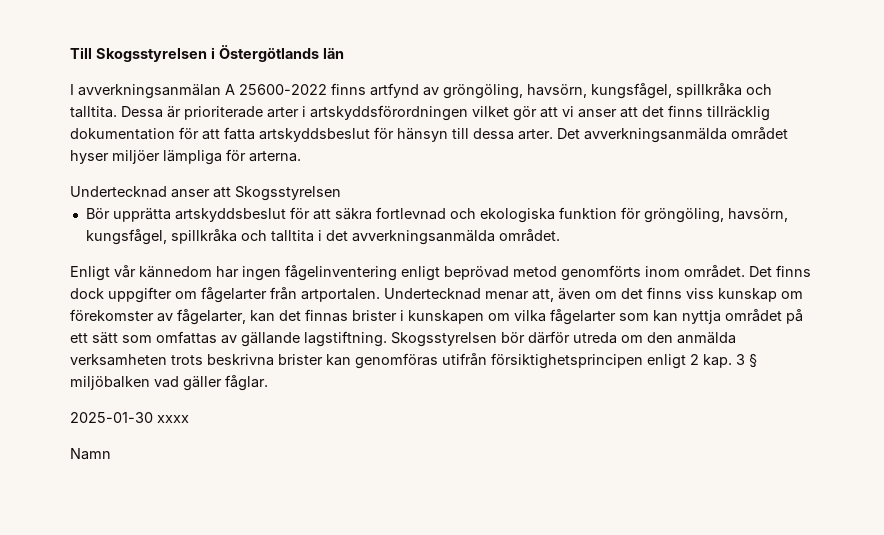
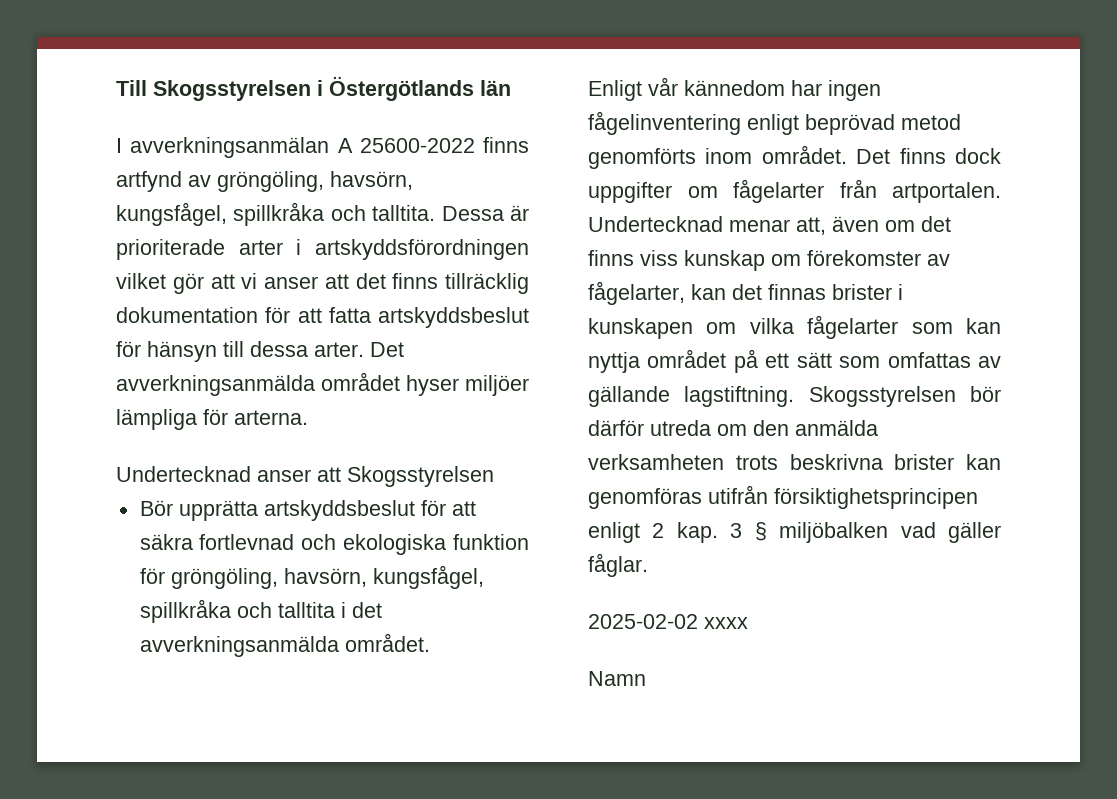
- 2025-01-30 xxxx
+ 2025-02-02 xxxx

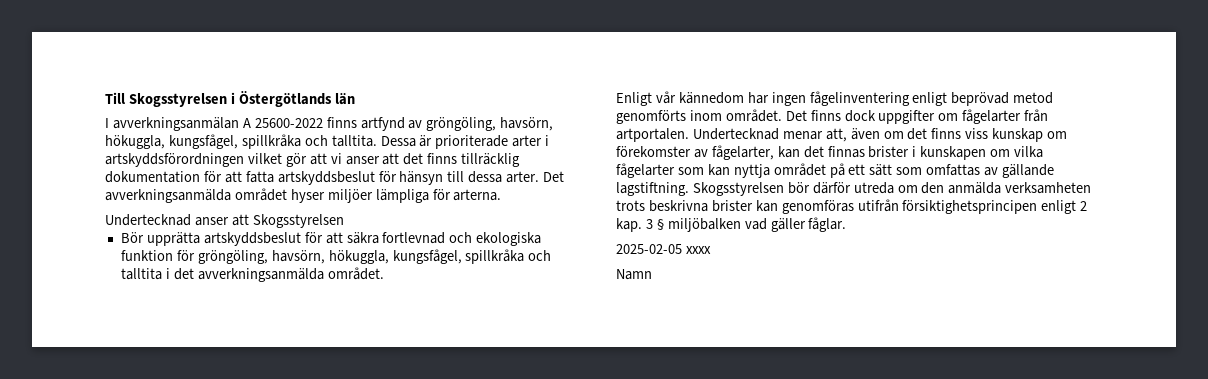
- I avverkningsanmälan A 25600-2022 finns artfynd av gröngöling, havsörn, kungsfågel, spillkråka och talltita.
+ I avverkningsanmälan A 25600-2022 finns artfynd av gröngöling, havsörn, hökuggla, kungsfågel, spillkråka och talltita.
- Bör upprätta artskyddsbeslut för att säkra fortlevnad och ekologiska funktion för gröngöling, havsörn, kungsfågel, spillkråka och talltita i det avverkningsanmälda området.
+ Bör upprätta artskyddsbeslut för att säkra fortlevnad och ekologiska funktion för gröngöling, havsörn, hökuggla, kungsfågel, spillkråka och talltita i det avverkningsanmälda området.
- 2025-02-02 xxxx
+ 2025-02-05 xxxx

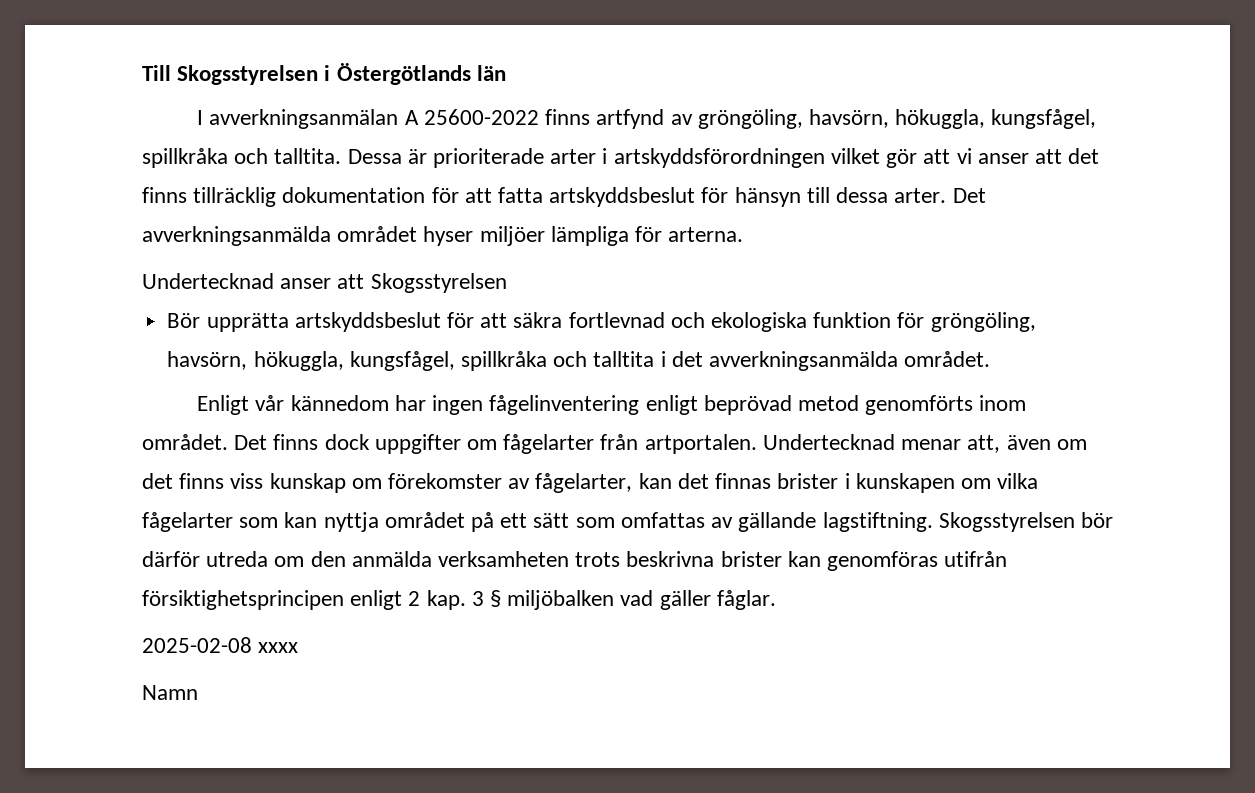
- 2025-02-05 xxxx
+ 2025-02-08 xxxx

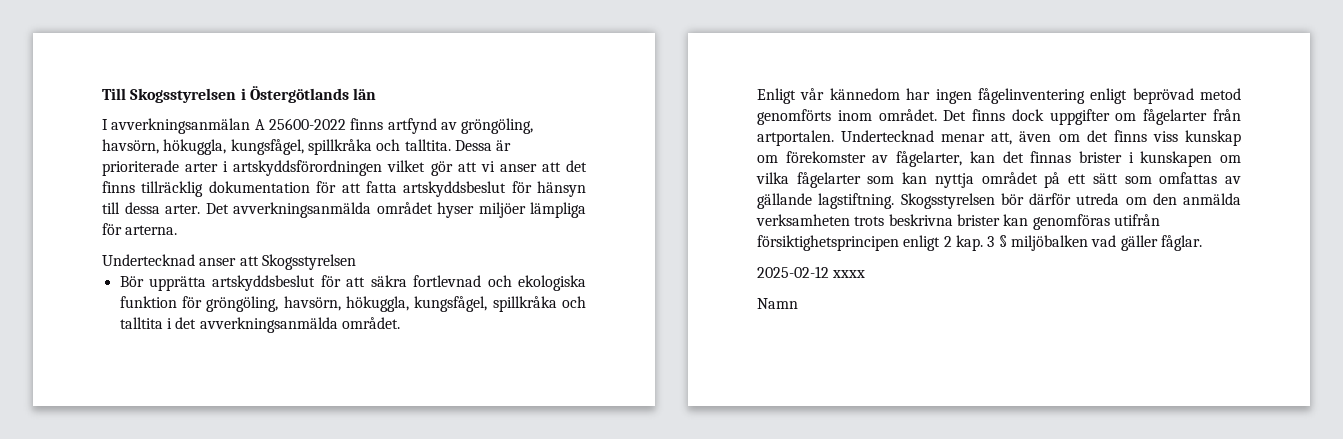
- 2025-02-08 xxxx
+ 2025-02-12 xxxx

